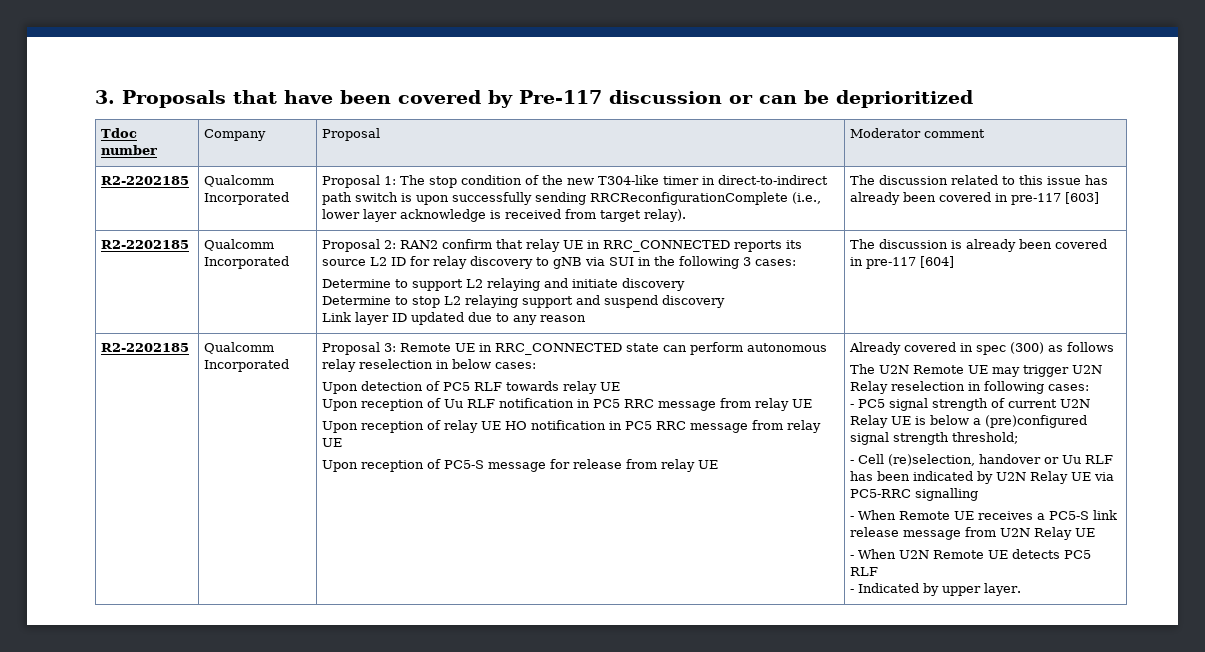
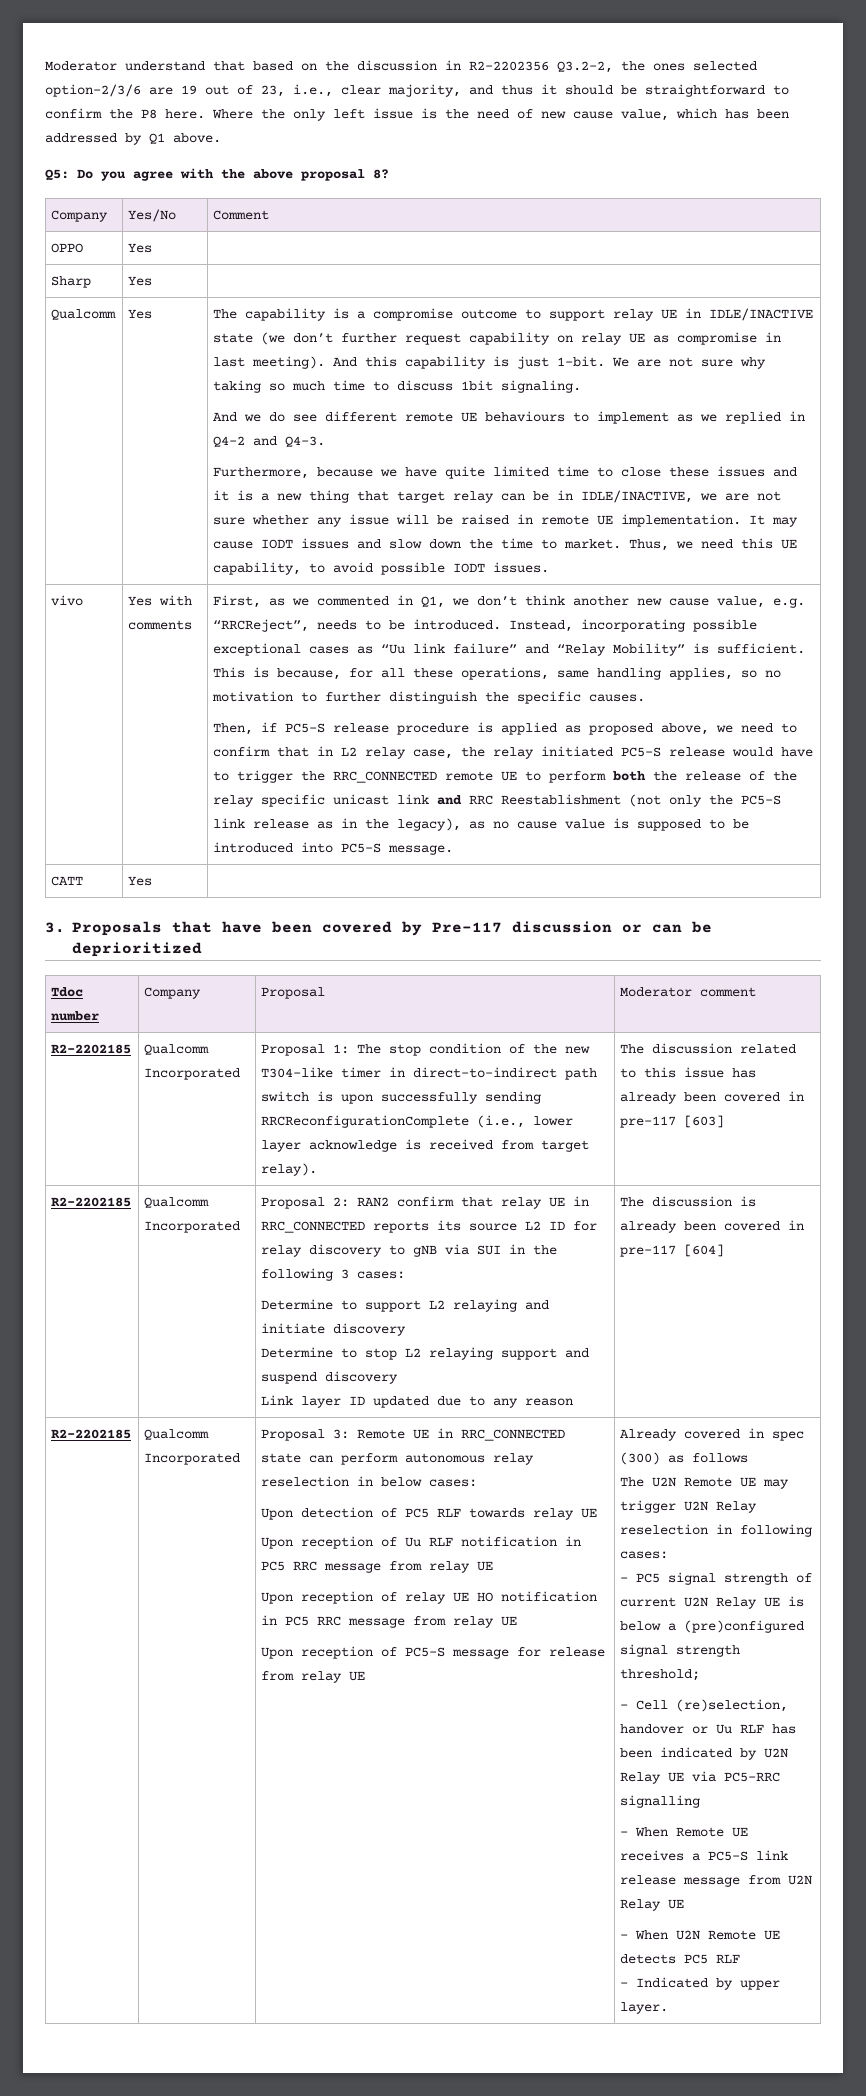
+ Moderator understand that based on the discussion in R2-2202356 Q3.2-2, the ones selected option-2/3/6 are 19 out of 23, i.e., clear majority, and thus it should be straightforward to confirm the P8 here. Where the only left issue is the need of new cause value, which has been addressed by Q1 above.
+ Q5: Do you agree with the above proposal 8?
+ Company | Yes/No | Comment
+ OPPO | Yes |
+ Sharp | Yes |
+ Qualcomm | Yes | The capability is a compromise outcome to support relay UE in IDLE/INACTIVE state (we don’t further request capability on relay UE as compromise in last meeting). And this capability is just 1-bit. We are not sure why taking so much time to discuss 1bit signaling.
+ And we do see different remote UE behaviours to implement as we replied in Q4-2 and Q4-3.
+ Furthermore, because we have quite limited time to close these issues and it is a new thing that target relay can be in IDLE/INACTIVE, we are not sure whether any issue will be raised in remote UE implementation. It may cause IODT issues and slow down the time to market. Thus, we need this UE capability, to avoid possible IODT issues.
+ vivo | Yes with comments | First, as we commented in Q1, we don’t think another new cause value, e.g. “RRCReject”, needs to be introduced. Instead, incorporating possible exceptional cases as “Uu link failure” and “Relay Mobility” is sufficient. This is because, for all these operations, same handling applies, so no motivation to further distinguish the specific causes.
+ Then, if PC5-S release procedure is applied as proposed above, we need to confirm that in L2 relay case, the relay initiated PC5-S release would have to trigger the RRC_CONNECTED remote UE to perform both the release of the relay specific unicast link and RRC Reestablishment (not only the PC5-S link release as in the legacy), as no cause value is supposed to be introduced into PC5-S message.
+ CATT | Yes |

